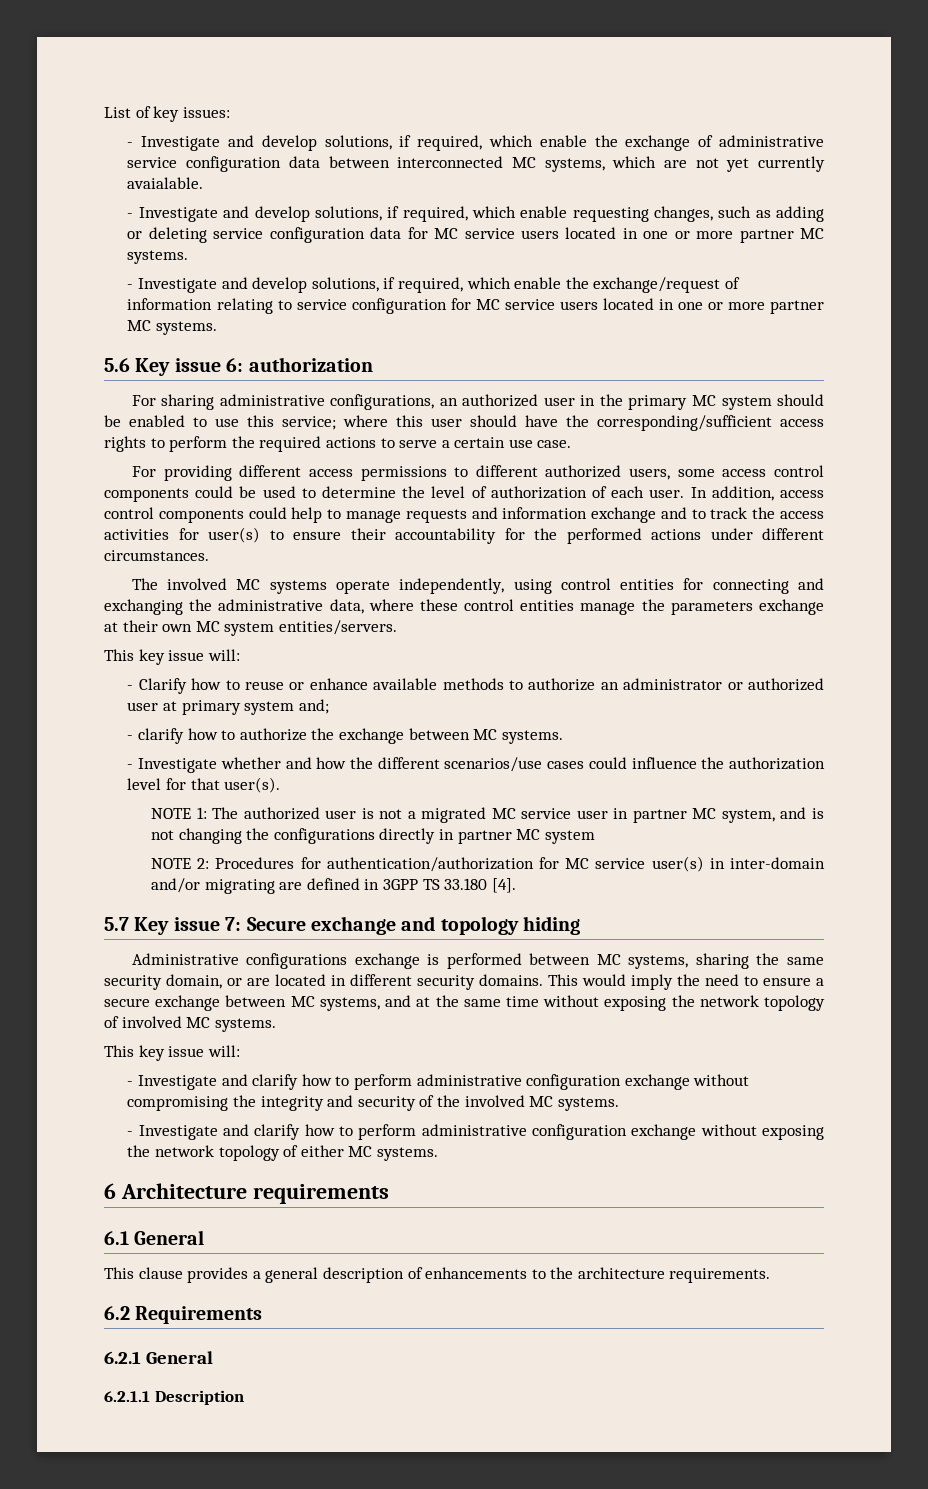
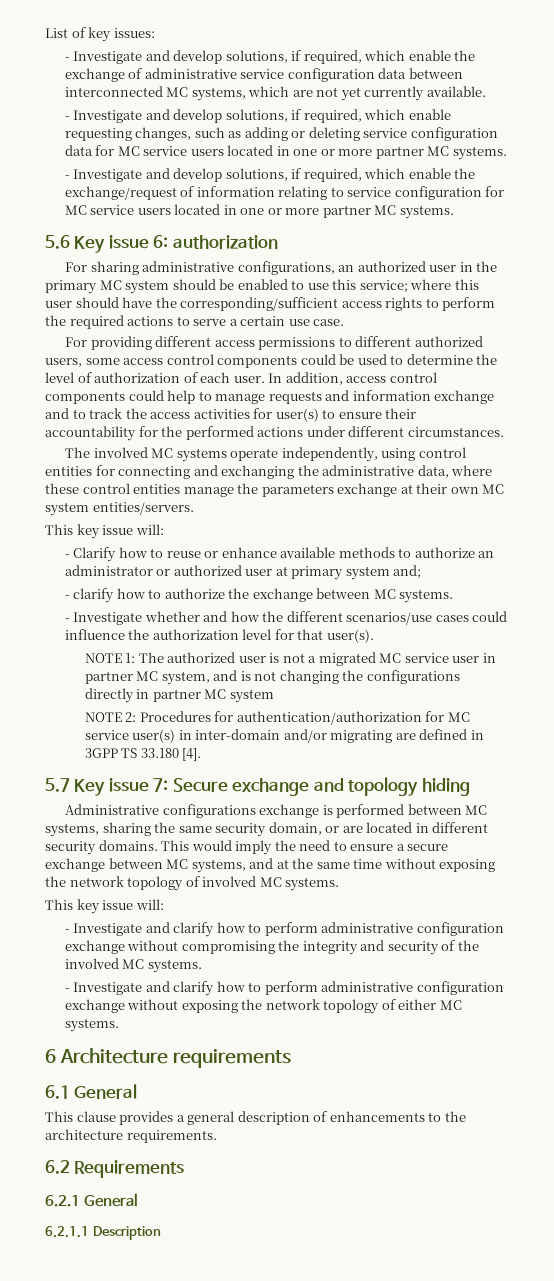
- - Investigate and develop solutions, if required, which enable the exchange of administrative service configuration data between interconnected MC systems, which are not yet currently avaialable.
+ - Investigate and develop solutions, if required, which enable the exchange of administrative service configuration data between interconnected MC systems, which are not yet currently available.

